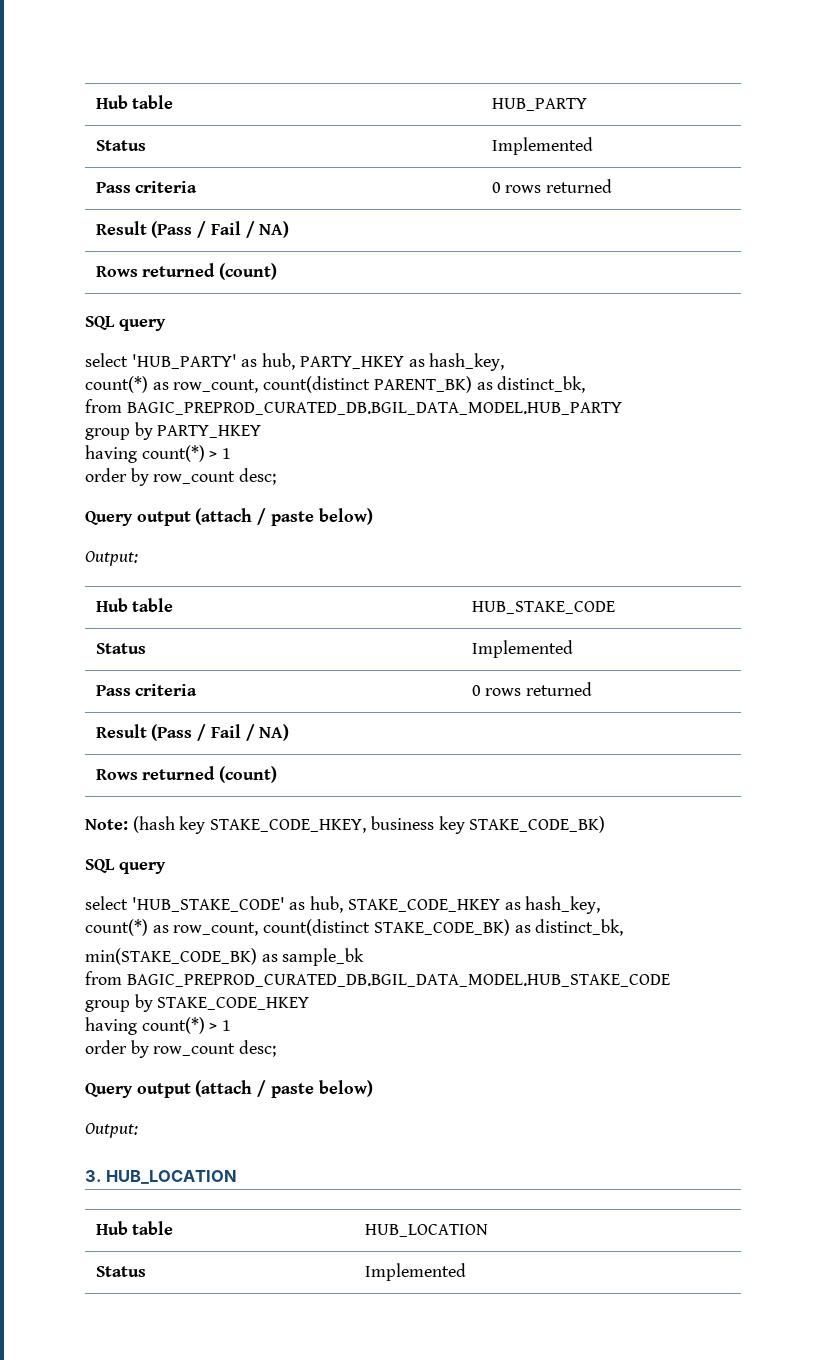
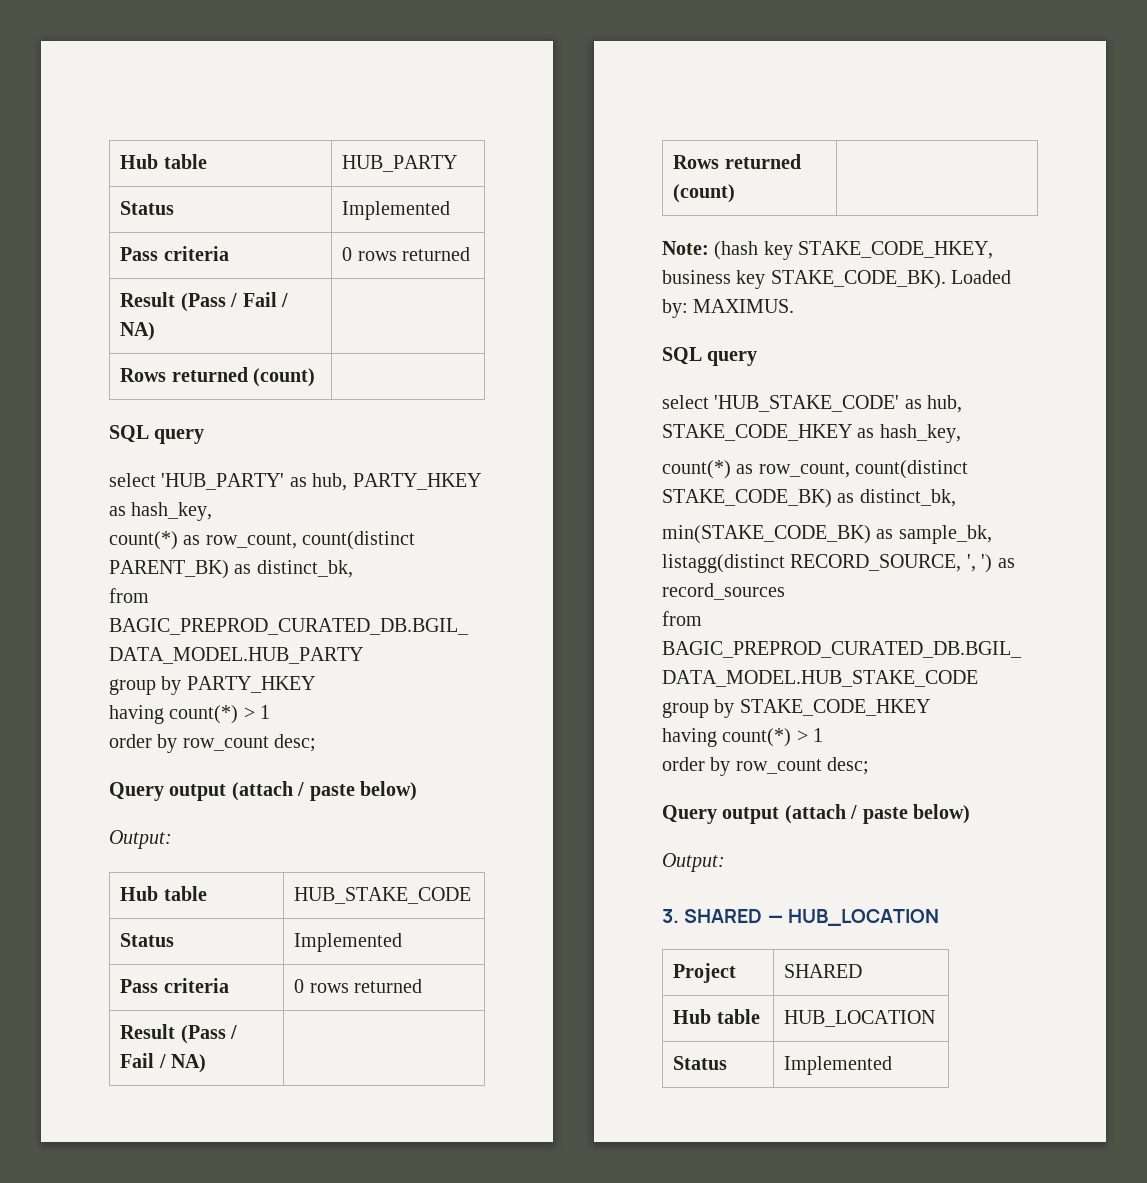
- Note: (hash key STAKE_CODE_HKEY, business key STAKE_CODE_BK)
+ Note: (hash key STAKE_CODE_HKEY, business key STAKE_CODE_BK). Loaded by: MAXIMUS.
- min(STAKE_CODE_BK) as sample_bk
+ min(STAKE_CODE_BK) as sample_bk, listagg(distinct RECORD_SOURCE, ', ') as record_sources
- 3. HUB_LOCATION
+ 3. SHARED — HUB_LOCATION
+ Project | SHARED

